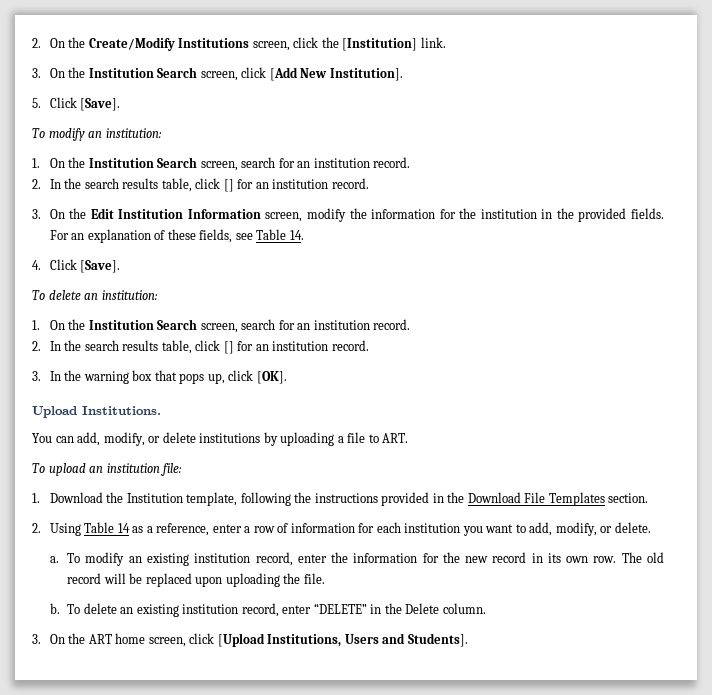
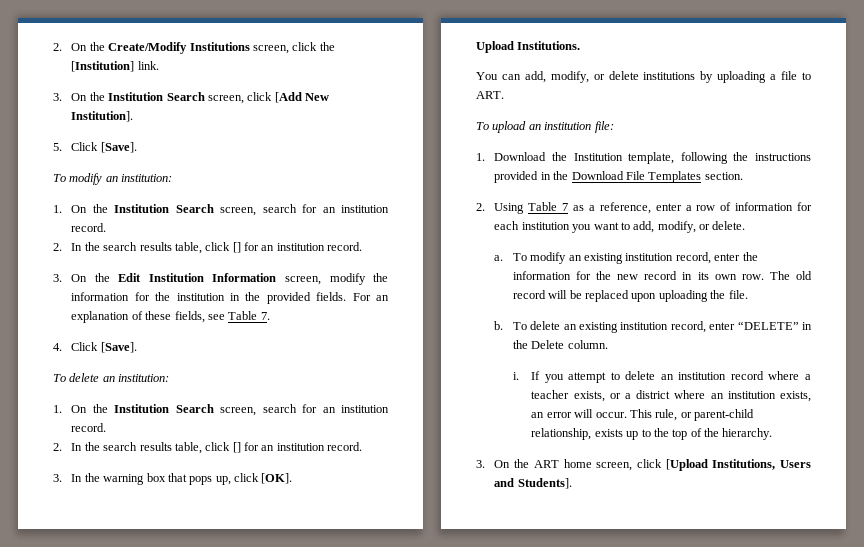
- For an explanation of these fields, see Table 14.
+ For an explanation of these fields, see Table 7.
- 2. Using Table 14 as a reference, enter a row of information for each institution you want to add, modify, or delete.
+ 2. Using Table 7 as a reference, enter a row of information for each institution you want to add, modify, or delete.
+ i. If you attempt to delete an institution record where a teacher exists, or a district where an institution exists, an error will occur. This rule, or parent-child relationship, exists up to the top of the hierarchy.

